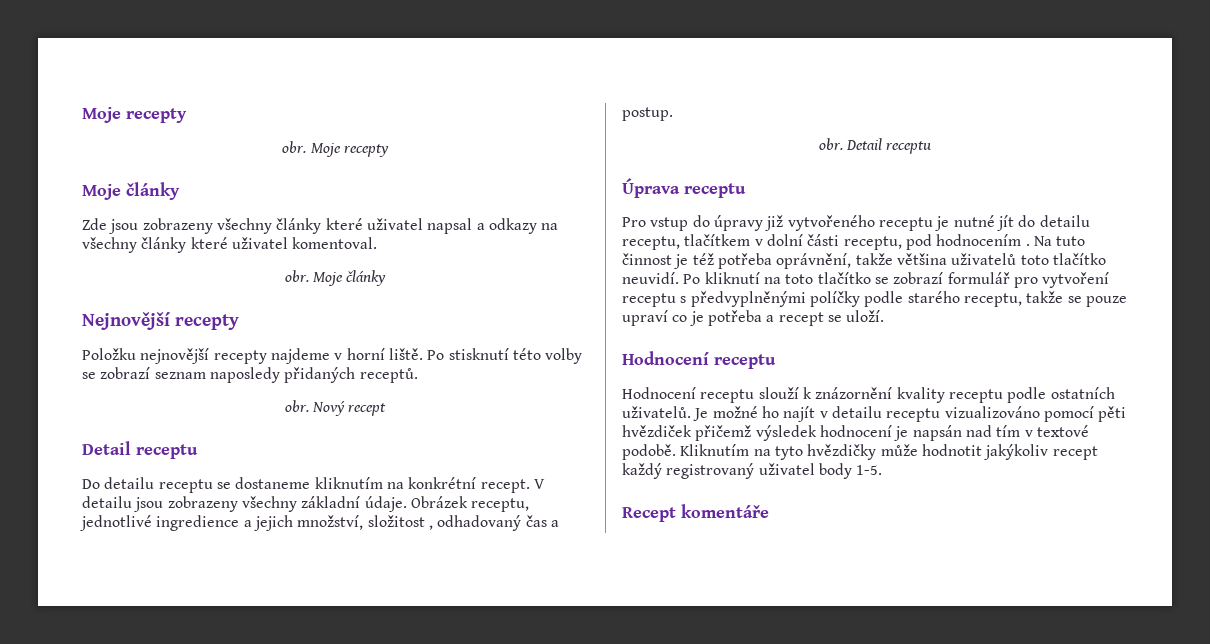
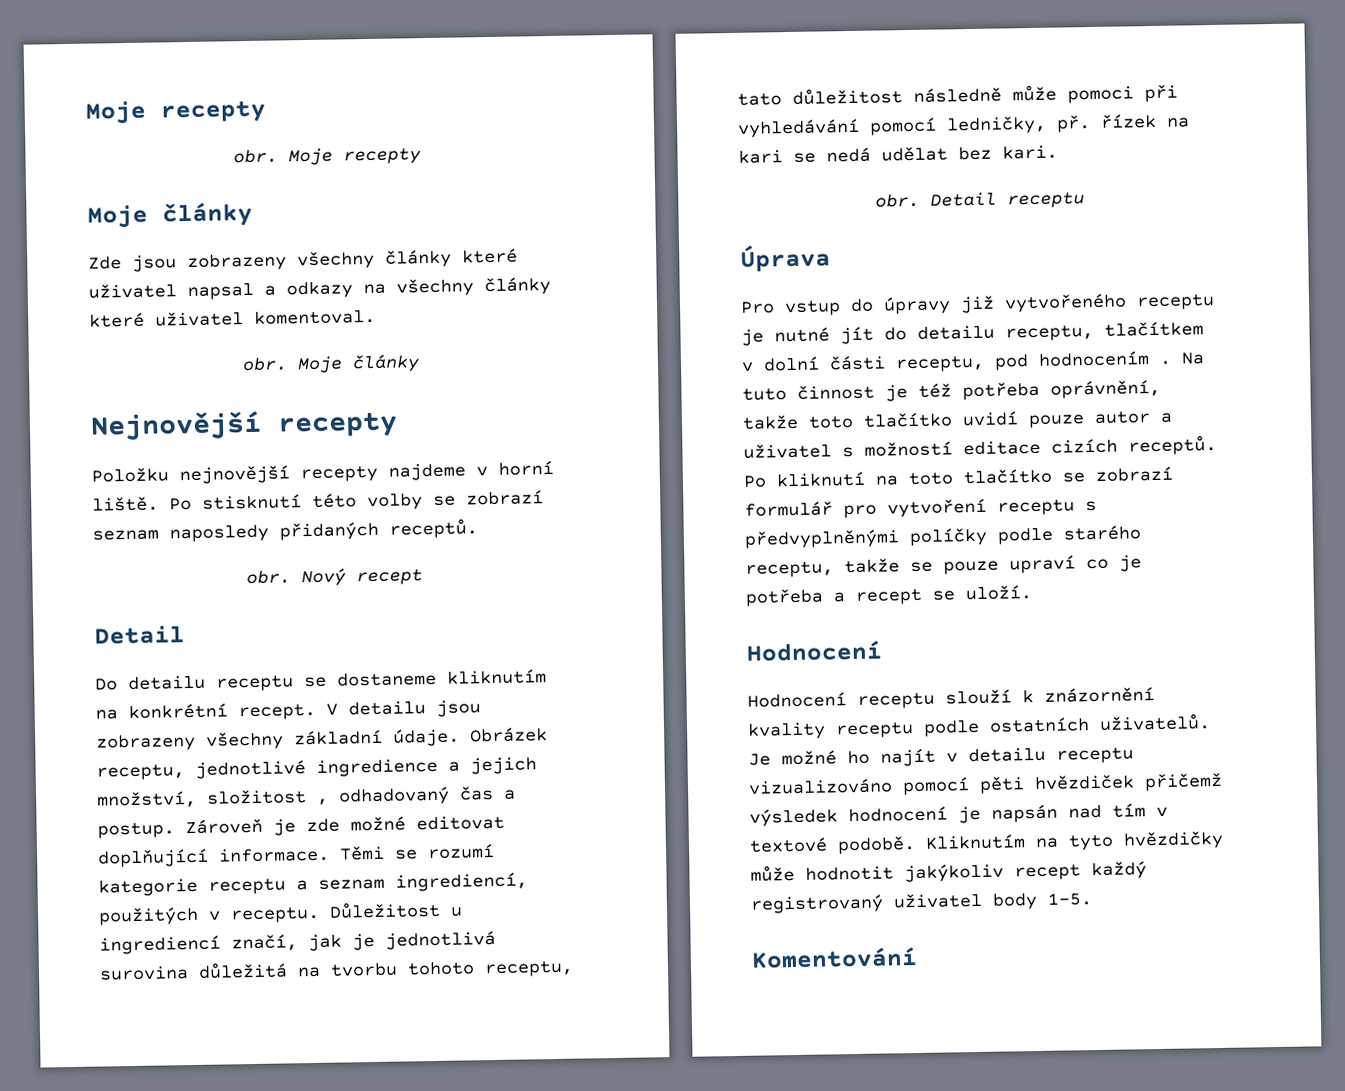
  Nový recept
- Detail receptu
+ Detail
+ Zároveň je zde možné editovat doplňující informace. Těmi se rozumí kategorie receptu a seznam ingrediencí, použitých v receptu. Důležitost u ingrediencí značí, jak je jednotlivá surovina důležitá na tvorbu tohoto receptu, tato důležitost následně může pomoci při vyhledávání pomocí ledničky, př. řízek na kari se nedá udělat bez kari.
- Úprava receptu
+ Úprava
- Na tuto činnost je též potřeba oprávnění, takže většina uživatelů toto tlačítko neuvidí.
+ Na tuto činnost je též potřeba oprávnění, takže toto tlačítko uvidí pouze autor a uživatel s možností editace cizích receptů.
  Po kliknutí na toto tlačítko se zobrazí formulář pro vytvoření receptu s předvyplněnými políčky podle starého receptu, takže se pouze upraví co je potřeba a recept se uloží.
- Hodnocení receptu
+ Hodnocení
- Recept komentáře
+ Komentování

